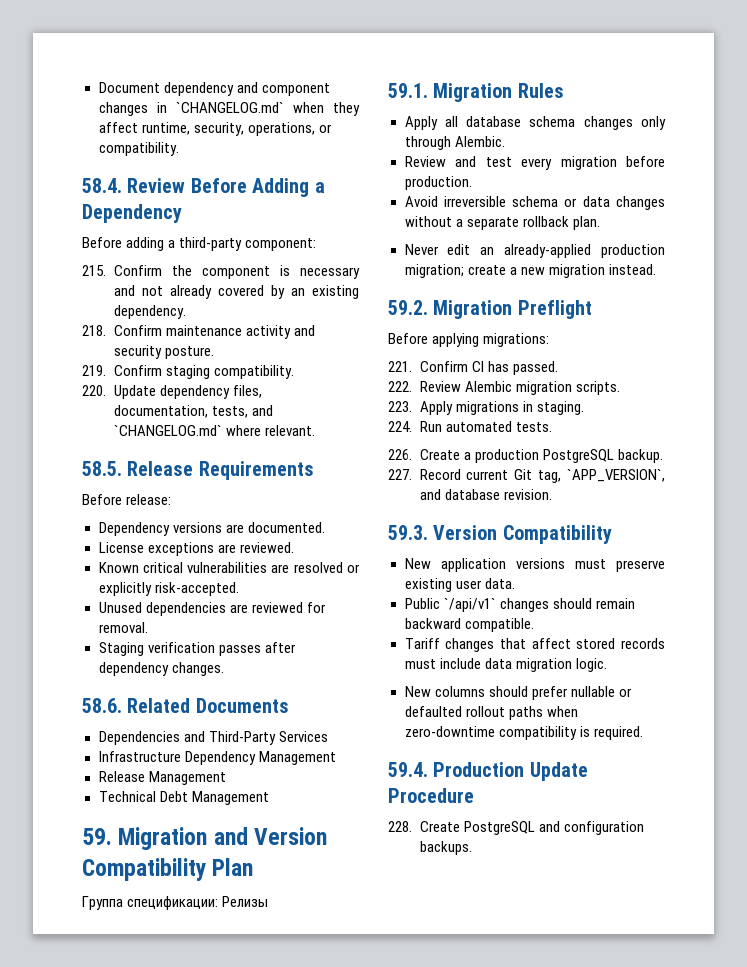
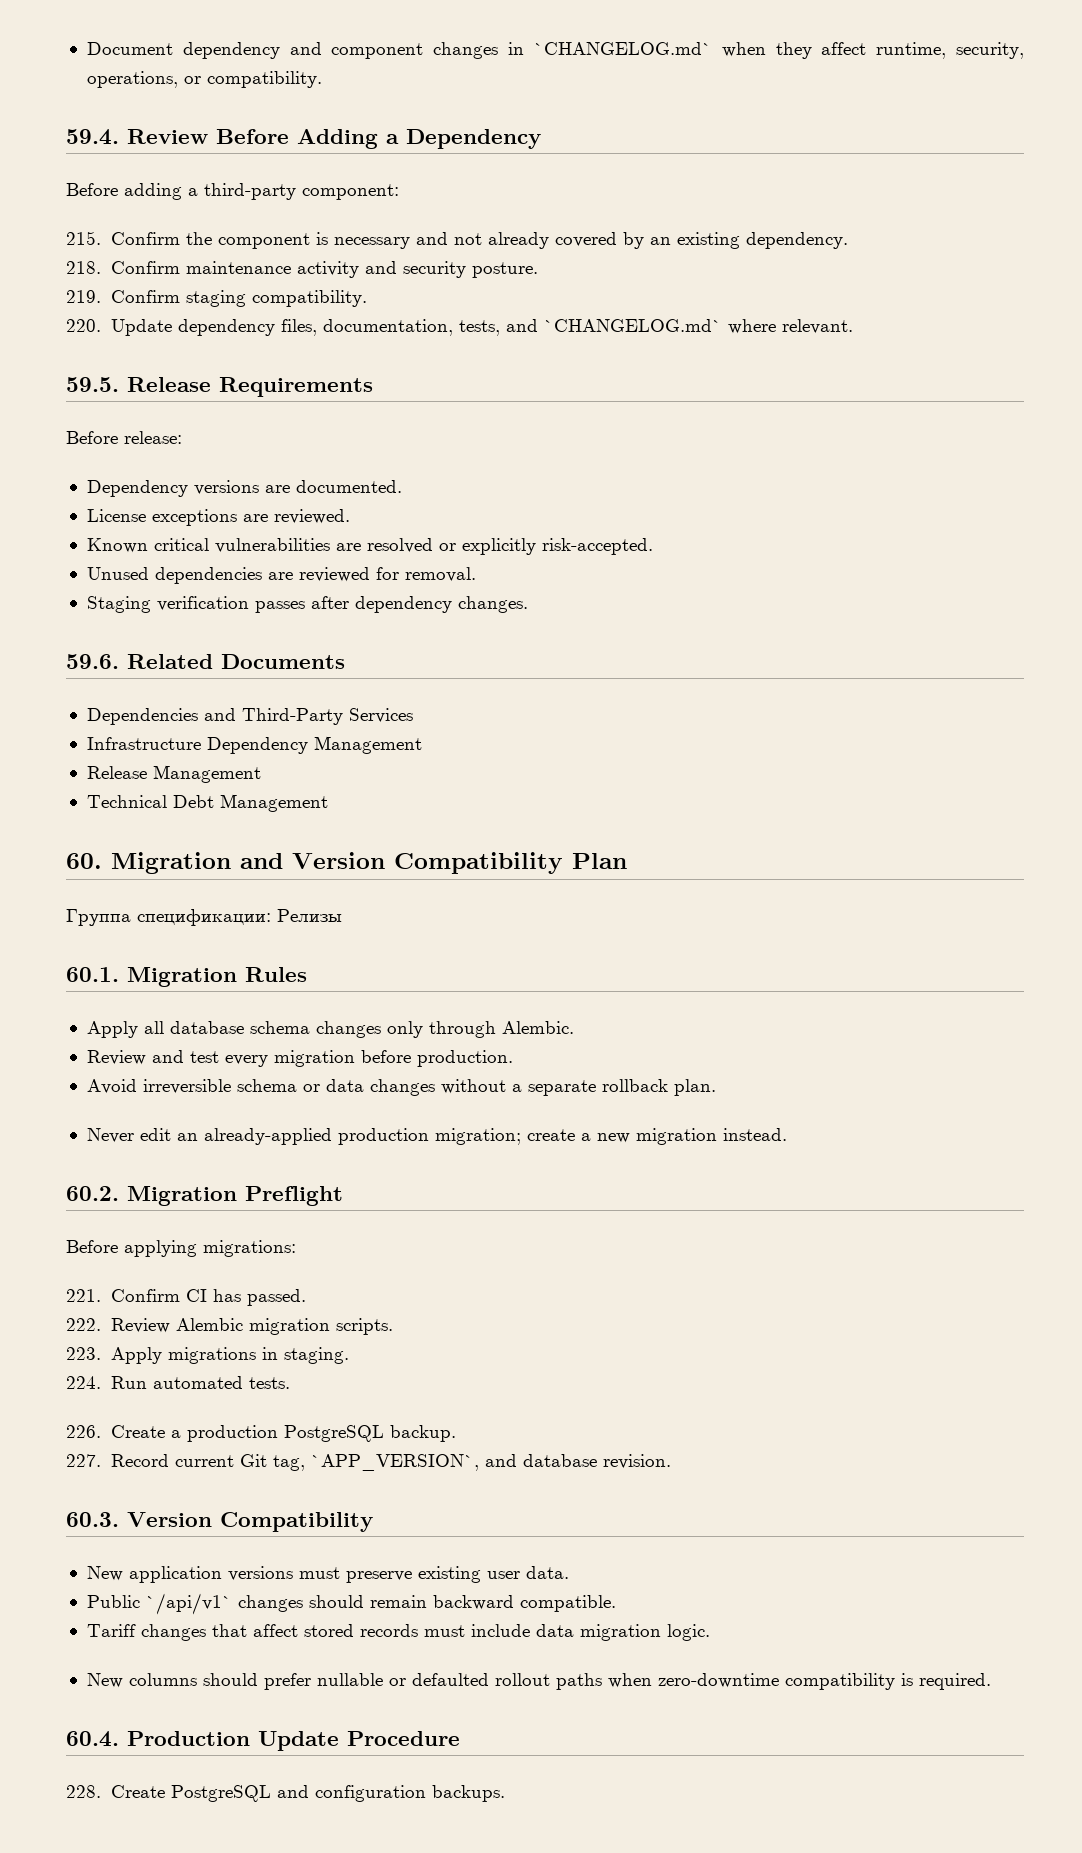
- 58.4. Review Before Adding a Dependency
+ 59.4. Review Before Adding a Dependency
- 58.5. Release Requirements
+ 59.5. Release Requirements
- 58.6. Related Documents
+ 59.6. Related Documents
- 59. Migration and Version Compatibility Plan
+ 60. Migration and Version Compatibility Plan
- 59.1. Migration Rules
+ 60.1. Migration Rules
- 59.2. Migration Preflight
+ 60.2. Migration Preflight
- 59.3. Version Compatibility
+ 60.3. Version Compatibility
- 59.4. Production Update Procedure
+ 60.4. Production Update Procedure

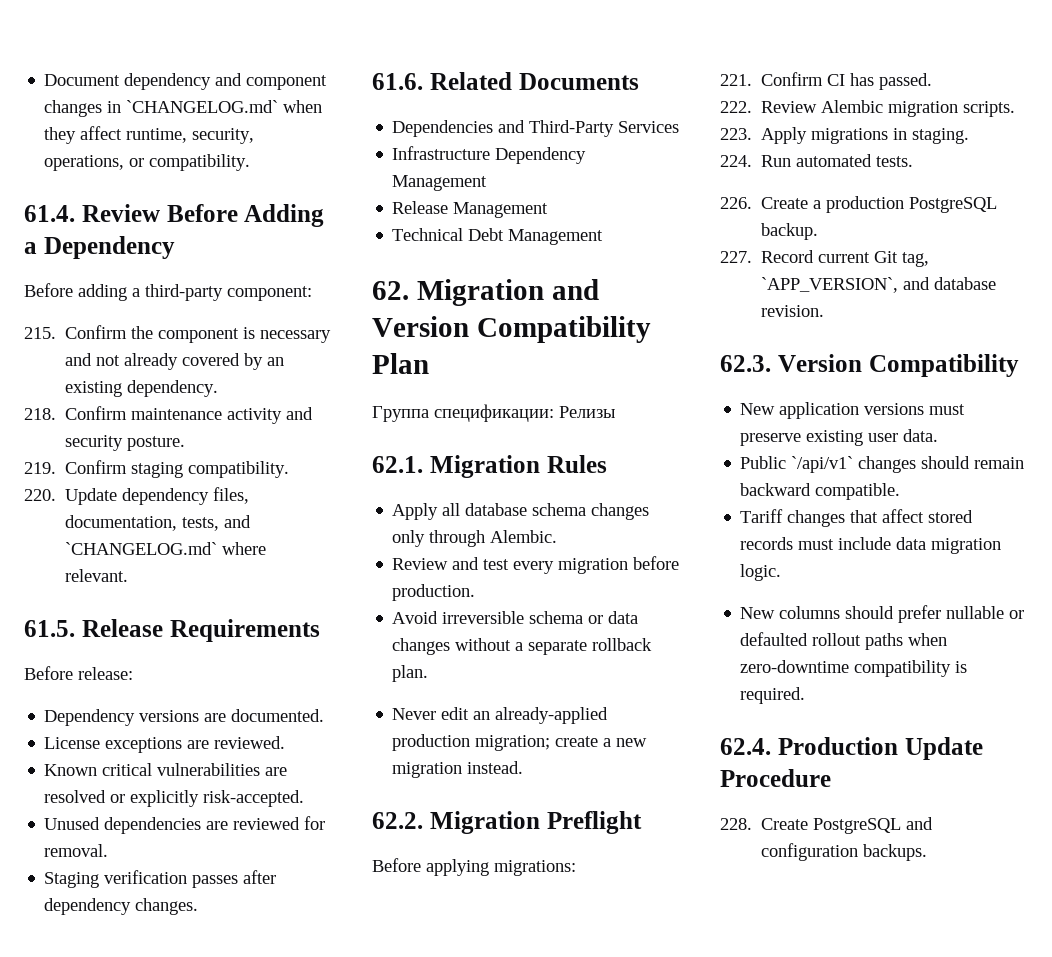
- 59.4. Review Before Adding a Dependency
+ 61.4. Review Before Adding a Dependency
- 59.5. Release Requirements
+ 61.5. Release Requirements
- 59.6. Related Documents
+ 61.6. Related Documents
- 60. Migration and Version Compatibility Plan
+ 62. Migration and Version Compatibility Plan
- 60.1. Migration Rules
+ 62.1. Migration Rules
- 60.2. Migration Preflight
+ 62.2. Migration Preflight
- 60.3. Version Compatibility
+ 62.3. Version Compatibility
- 60.4. Production Update Procedure
+ 62.4. Production Update Procedure

